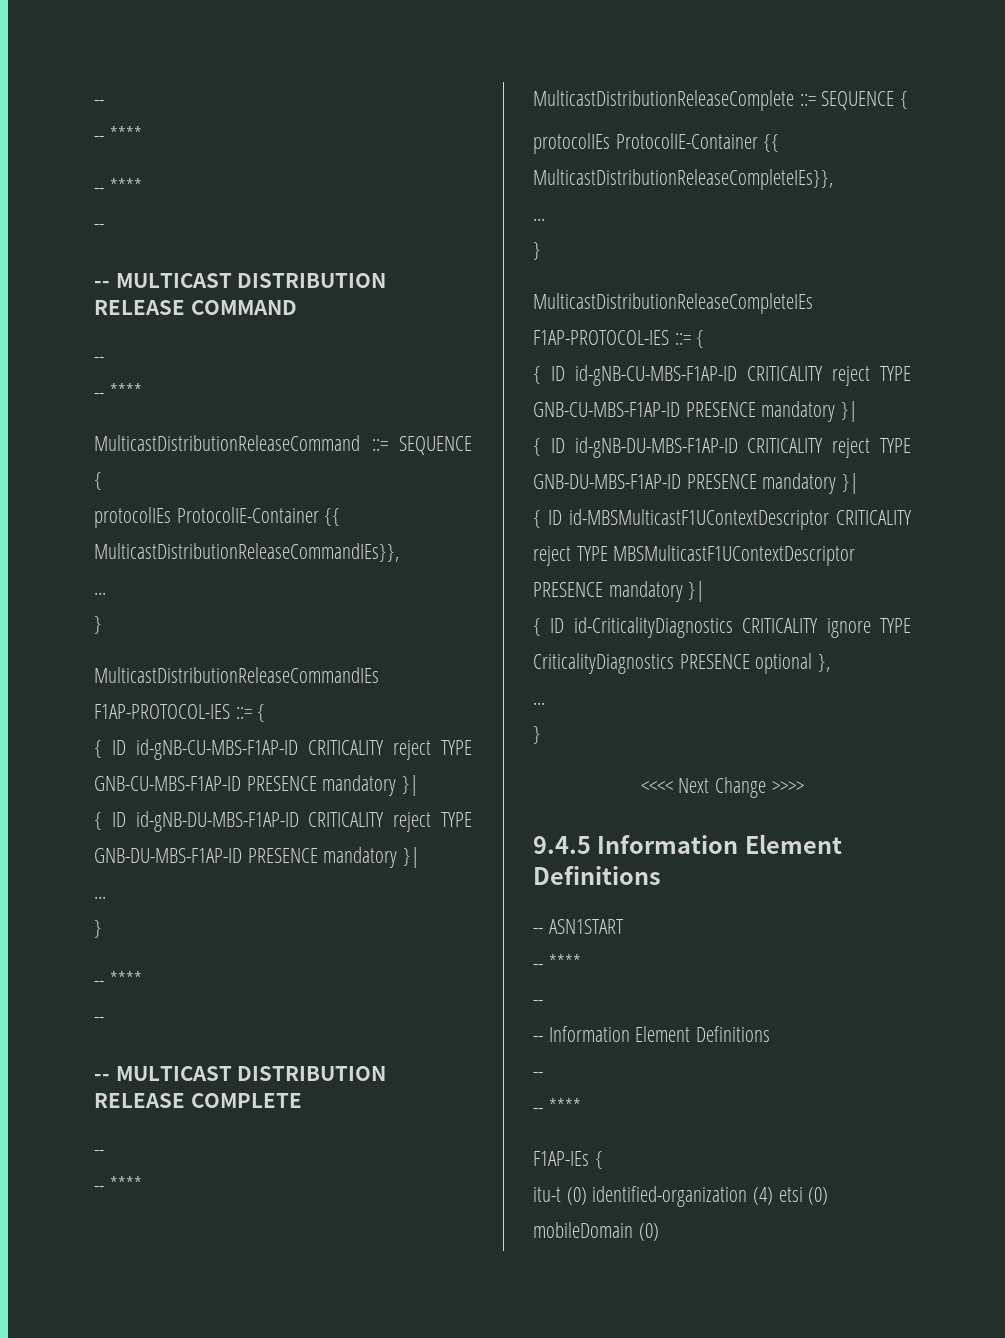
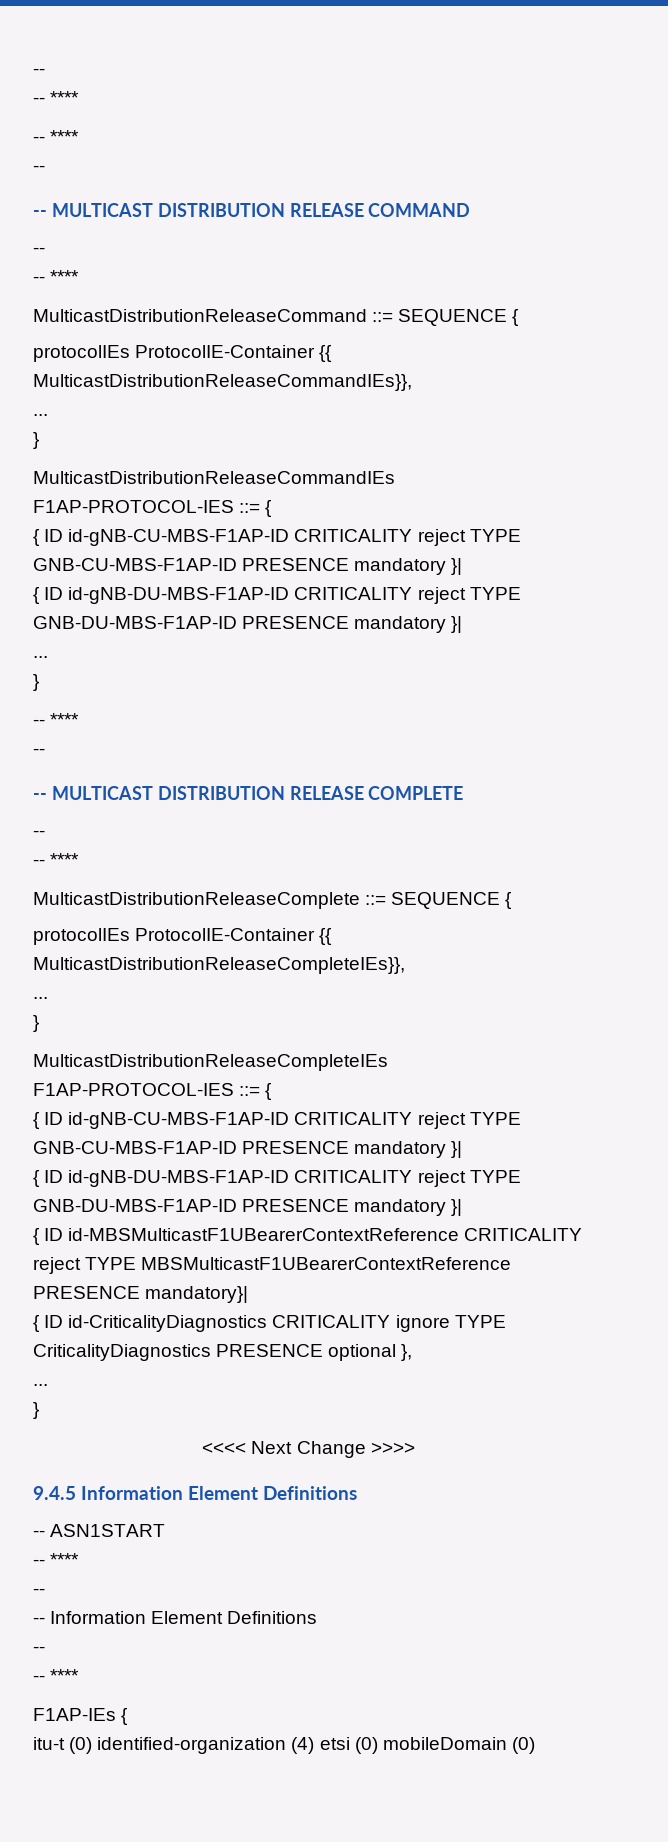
- { ID id-MBSMulticastF1UContextDescriptor CRITICALITY reject TYPE MBSMulticastF1UContextDescriptor PRESENCE mandatory }|
+ { ID id-MBSMulticastF1UBearerContextReference CRITICALITY reject TYPE MBSMulticastF1UBearerContextReference PRESENCE mandatory}|

